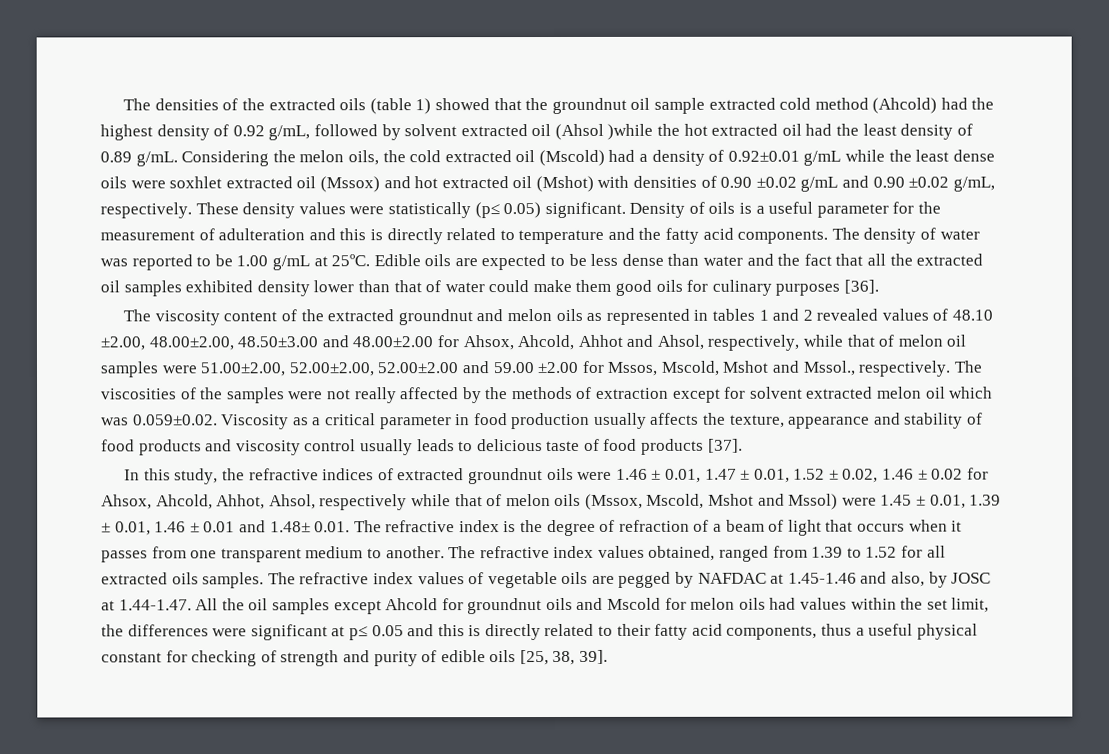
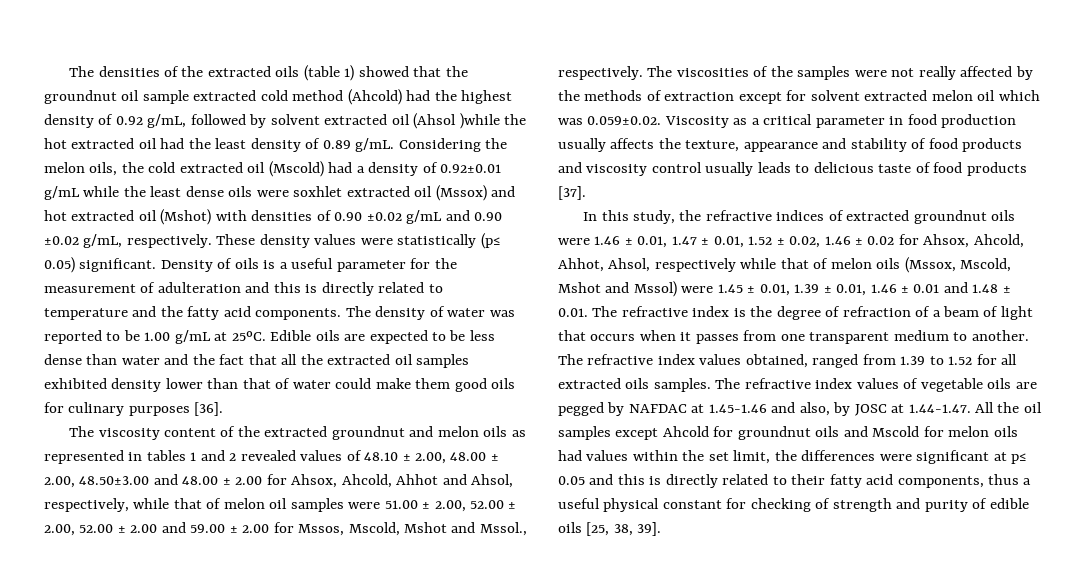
- The viscosity content of the extracted groundnut and melon oils as represented in tables 1 and 2 revealed values of 48.10 ±2.00, 48.00±2.00, 48.50±3.00 and 48.00±2.00 for Ahsox, Ahcold, Ahhot and Ahsol, respectively, while that of melon oil samples were 51.00±2.00, 52.00±2.00, 52.00±2.00 and 59.00 ±2.00 for Mssos, Mscold, Mshot and Mssol., respectively.
+ The viscosity content of the extracted groundnut and melon oils as represented in tables 1 and 2 revealed values of 48.10 ± 2.00, 48.00 ± 2.00, 48.50±3.00 and 48.00 ± 2.00 for Ahsox, Ahcold, Ahhot and Ahsol, respectively, while that of melon oil samples were 51.00 ± 2.00, 52.00 ± 2.00, 52.00 ± 2.00 and 59.00 ± 2.00 for Mssos, Mscold, Mshot and Mssol., respectively.
- In this study, the refractive indices of extracted groundnut oils were 1.46 ± 0.01, 1.47 ± 0.01, 1.52 ± 0.02, 1.46 ± 0.02 for Ahsox, Ahcold, Ahhot, Ahsol, respectively while that of melon oils (Mssox, Mscold, Mshot and Mssol) were 1.45 ± 0.01, 1.39 ± 0.01, 1.46 ± 0.01 and 1.48± 0.01. The refractive index is the degree of refraction of a beam of light that occurs when it passes from one transparent medium to another.
+ In this study, the refractive indices of extracted groundnut oils were 1.46 ± 0.01, 1.47 ± 0.01, 1.52 ± 0.02, 1.46 ± 0.02 for Ahsox, Ahcold, Ahhot, Ahsol, respectively while that of melon oils (Mssox, Mscold, Mshot and Mssol) were 1.45 ± 0.01, 1.39 ± 0.01, 1.46 ± 0.01 and 1.48 ± 0.01. The refractive index is the degree of refraction of a beam of light that occurs when it passes from one transparent medium to another.

